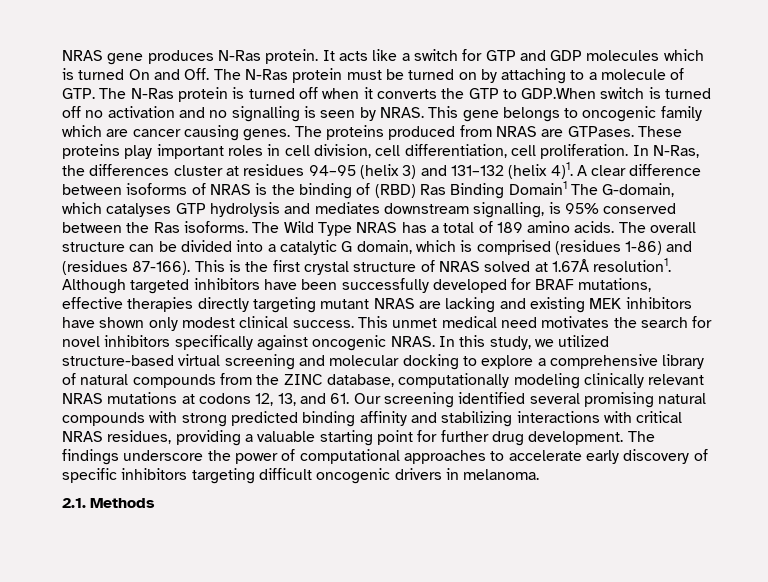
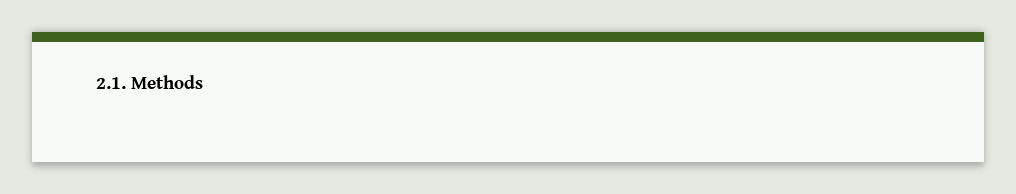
- NRAS gene produces N-Ras protein. It acts like a switch for GTP and GDP molecules which is turned On and Off. The N-Ras protein must be turned on by attaching to a molecule of GTP. The N-Ras protein is turned off when it converts the GTP to GDP.When switch is turned off no activation and no signalling is seen by NRAS. This gene belongs to oncogenic family which are cancer causing genes. The proteins produced from NRAS are GTPases. These proteins play important roles in cell division, cell differentiation, cell proliferation. In N-Ras, the differences cluster at residues 94–95 (helix 3) and 131–132 (helix 4)1. A clear difference between isoforms of NRAS is the binding of (RBD) Ras Binding Domain1 The G-domain, which catalyses GTP hydrolysis and mediates downstream signalling, is 95% conserved between the Ras isoforms. The Wild Type NRAS has a total of 189 amino acids. The overall structure can be divided into a catalytic G domain, which is comprised (residues 1-86) and (residues 87-166). This is the first crystal structure of NRAS solved at 1.67Å resolution1. Although targeted inhibitors have been successfully developed for BRAF mutations, effective therapies directly targeting mutant NRAS are lacking and existing MEK inhibitors have shown only modest clinical success. This unmet medical need motivates the search for novel inhibitors specifically against oncogenic NRAS. In this study, we utilized structure-based virtual screening and molecular docking to explore a comprehensive library of natural compounds from the ZINC database, computationally modeling clinically relevant NRAS mutations at codons 12, 13, and 61. Our screening identified several promising natural compounds with strong predicted binding affinity and stabilizing interactions with critical NRAS residues, providing a valuable starting point for further drug development. The findings underscore the power of computational approaches to accelerate early discovery of specific inhibitors targeting difficult oncogenic drivers in melanoma.

